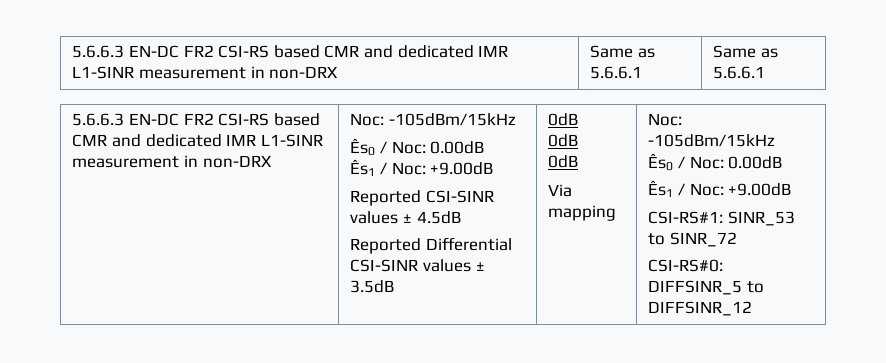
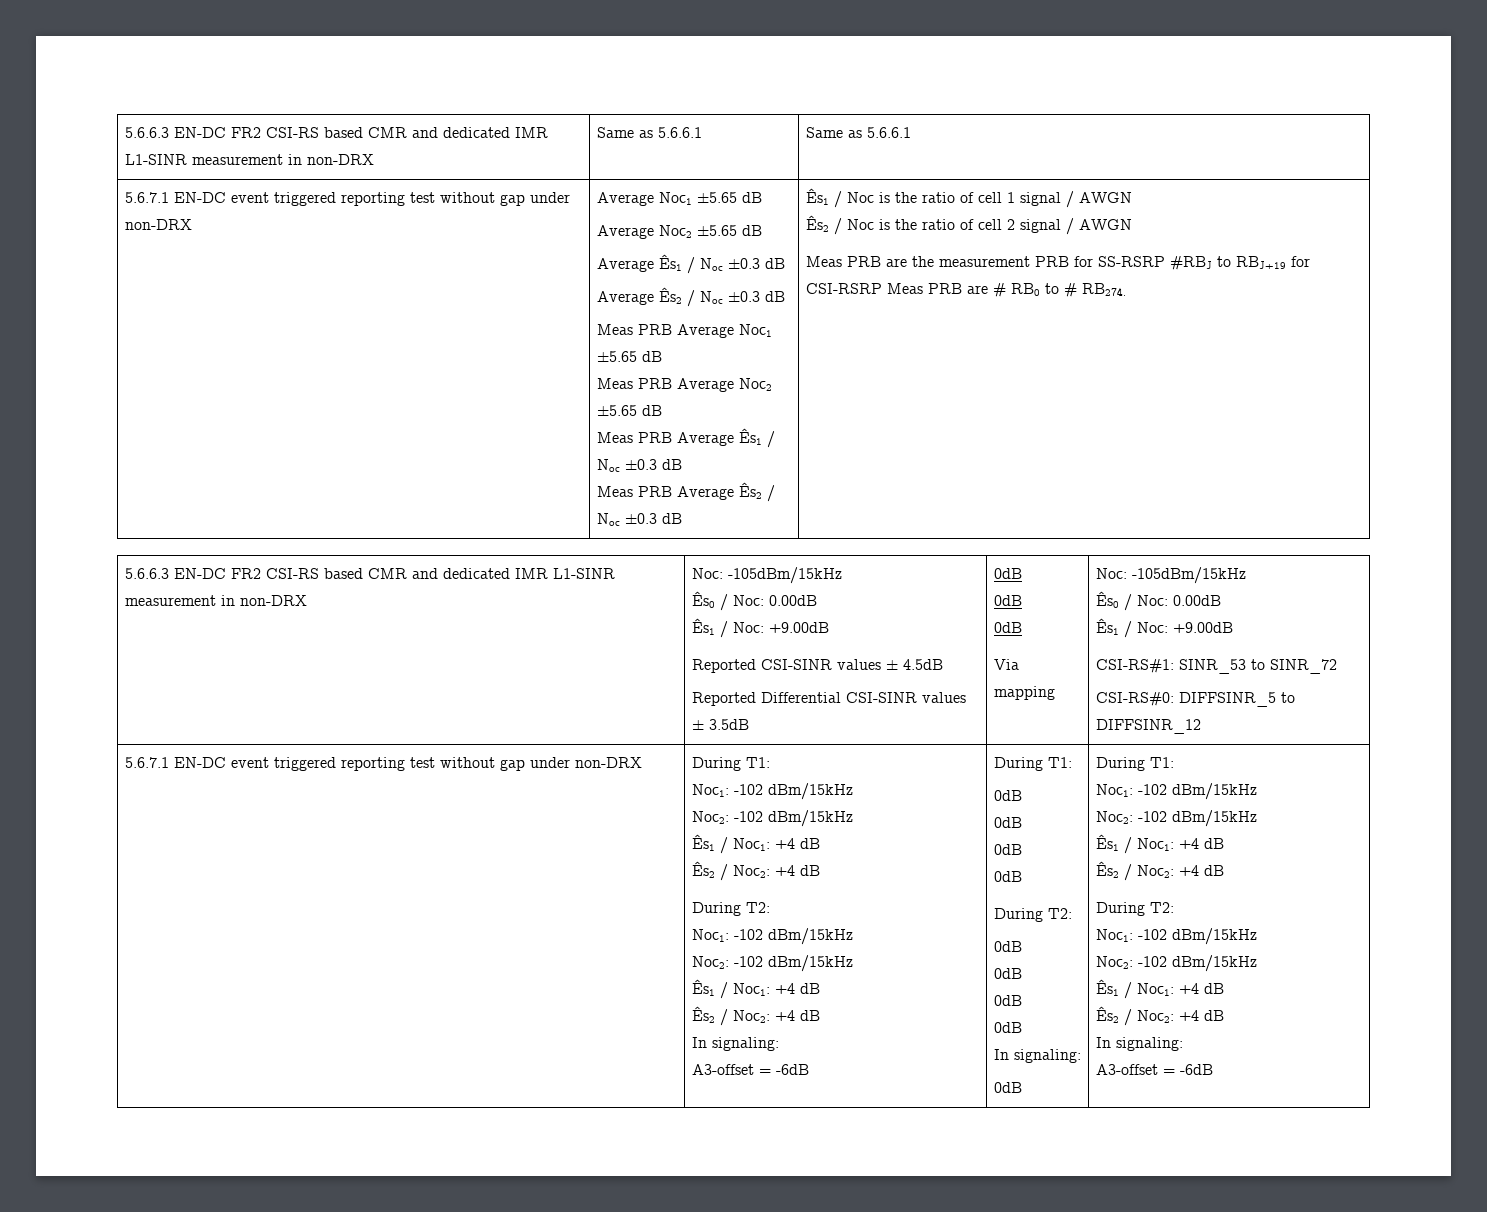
+ 5.6.7.1 EN-DC event triggered reporting test without gap under non-DRX | Average Noc1 ±5.65 dB
+ Average Noc2 ±5.65 dB
+ Average Ês1 / Noc ±0.3 dB
+ Average Ês2 / Noc ±0.3 dB
+ Meas PRB Average Noc1 ±5.65 dB
+ Meas PRB Average Noc2 ±5.65 dB
+ Meas PRB Average Ês1 / Noc ±0.3 dB
+ Meas PRB Average Ês2 / Noc ±0.3 dB | Ês1 / Noc is the ratio of cell 1 signal / AWGN
+ Ês2 / Noc is the ratio of cell 2 signal / AWGN
+ Meas PRB are the measurement PRB for SS-RSRP #RBJ to RBJ+19 for CSI-RSRP Meas PRB are # RB0 to # RB274.
+ 5.6.7.1 EN-DC event triggered reporting test without gap under non-DRX | During T1:
+ Noc1: -102 dBm/15kHz
+ Noc2: -102 dBm/15kHz
+ Ês1 / Noc1: +4 dB
+ Ês2 / Noc2: +4 dB
+ During T2:
+ Noc1: -102 dBm/15kHz
+ Noc2: -102 dBm/15kHz
+ Ês1 / Noc1: +4 dB
+ Ês2 / Noc2: +4 dB
+ In signaling:
+ A3-offset = -6dB | During T1:
+ 0dB
+ 0dB
+ 0dB
+ 0dB
+ During T2:
+ 0dB
+ 0dB
+ 0dB
+ 0dB
+ In signaling:
+ 0dB | During T1:
+ Noc1: -102 dBm/15kHz
+ Noc2: -102 dBm/15kHz
+ Ês1 / Noc1: +4 dB
+ Ês2 / Noc2: +4 dB
+ During T2:
+ Noc1: -102 dBm/15kHz
+ Noc2: -102 dBm/15kHz
+ Ês1 / Noc1: +4 dB
+ Ês2 / Noc2: +4 dB
+ In signaling:
+ A3-offset = -6dB

